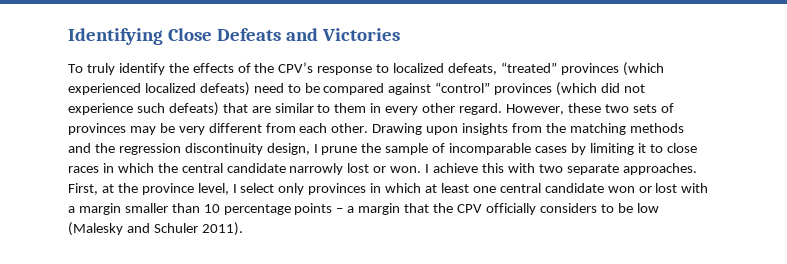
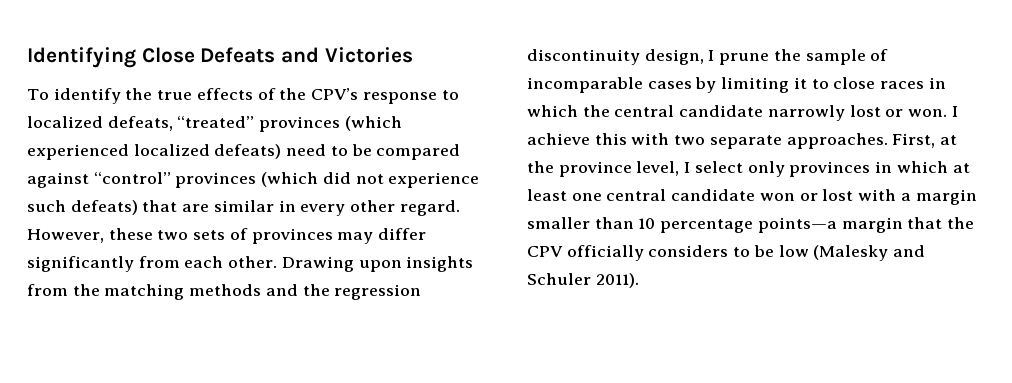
- To truly identify the effects of the CPV’s response to localized defeats, “treated” provinces (which experienced localized defeats) need to be compared against “control” provinces (which did not experience such defeats) that are similar to them in every other regard.
+ To identify the true effects of the CPV’s response to localized defeats, “treated” provinces (which experienced localized defeats) need to be compared against “control” provinces (which did not experience such defeats) that are similar in every other regard.
- However, these two sets of provinces may be very different from each other.
+ However, these two sets of provinces may differ significantly from each other.
- First, at the province level, I select only provinces in which at least one central candidate won or lost with a margin smaller than 10 percentage points – a margin that the CPV officially considers to be low (Malesky and Schuler 2011).
+ First, at the province level, I select only provinces in which at least one central candidate won or lost with a margin smaller than 10 percentage points—a margin that the CPV officially considers to be low (Malesky and Schuler 2011).

